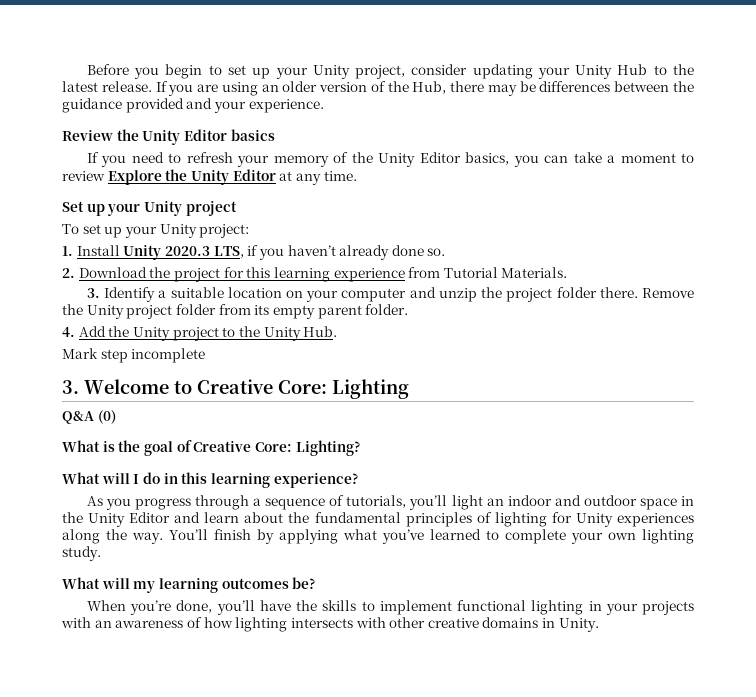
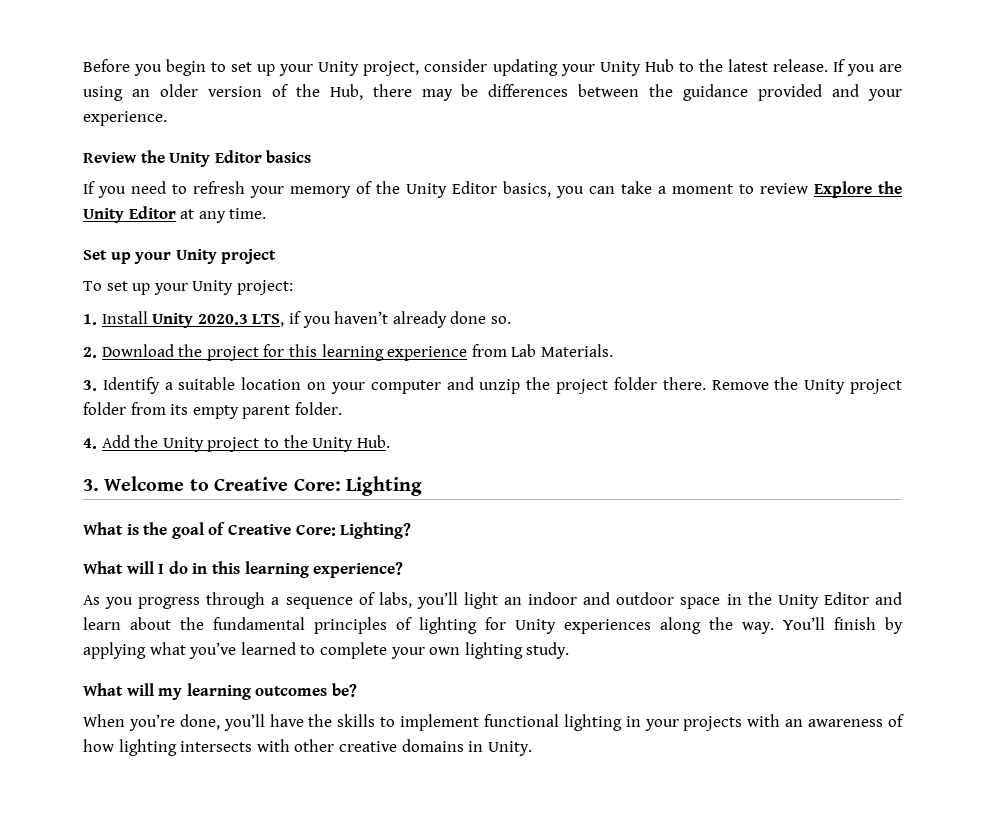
- 2. Download the project for this learning experience from Tutorial Materials.
+ 2. Download the project for this learning experience from Lab Materials.
- Mark step incomplete
- Q&A (0)
- As you progress through a sequence of tutorials, you’ll light an indoor and outdoor space in the Unity Editor and learn about the fundamental principles of lighting for Unity experiences along the way.
+ As you progress through a sequence of labs, you’ll light an indoor and outdoor space in the Unity Editor and learn about the fundamental principles of lighting for Unity experiences along the way.

